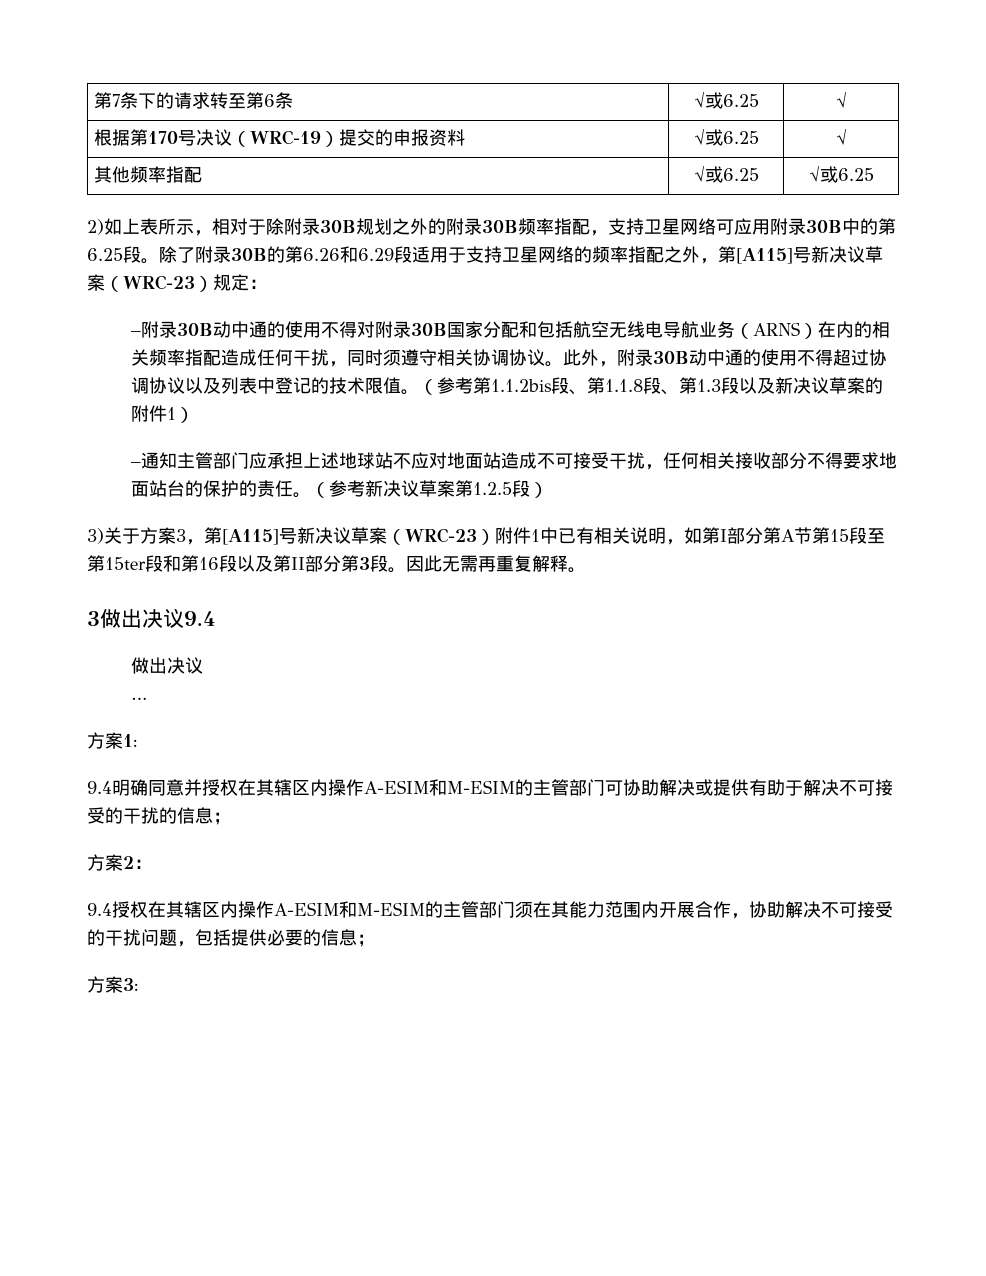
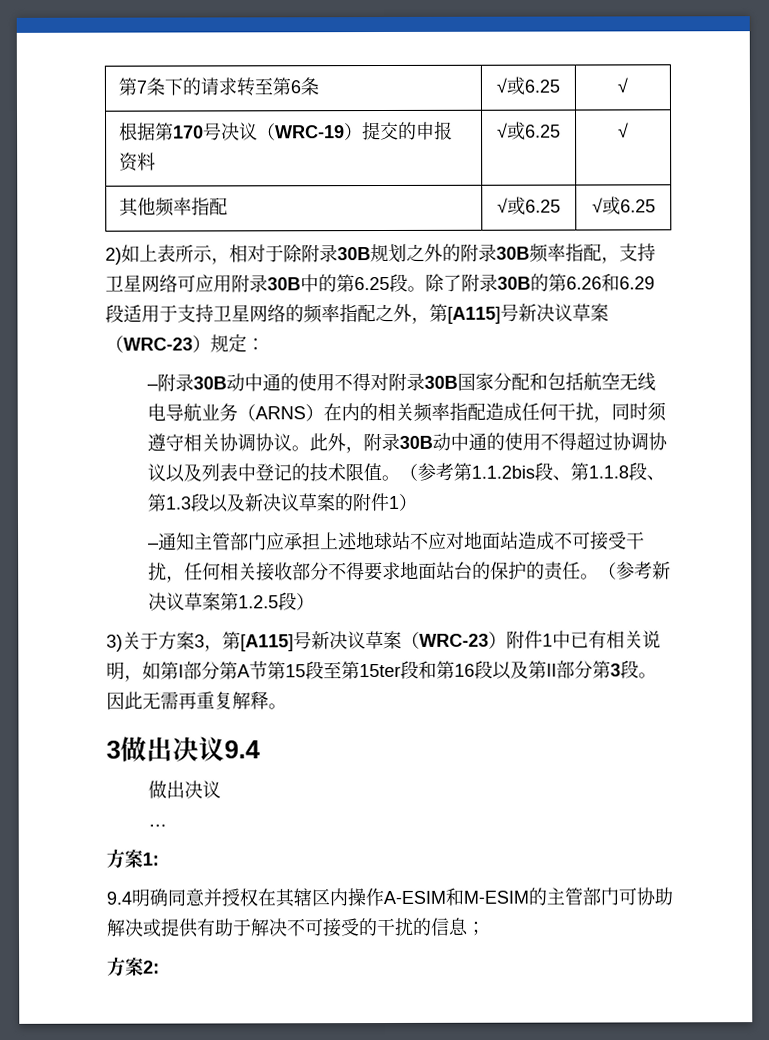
- 方案2：
- 9.4授权在其辖区内操作A-ESIM和M-ESIM的主管部门须在其能力范围内开展合作，协助解决不可接受的干扰问题，包括提供必要的信息；
- 方案3:
+ 方案2:

